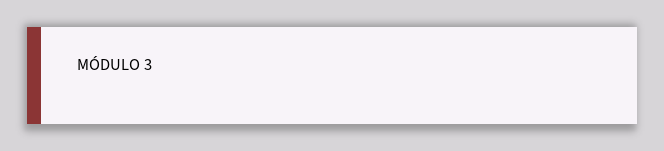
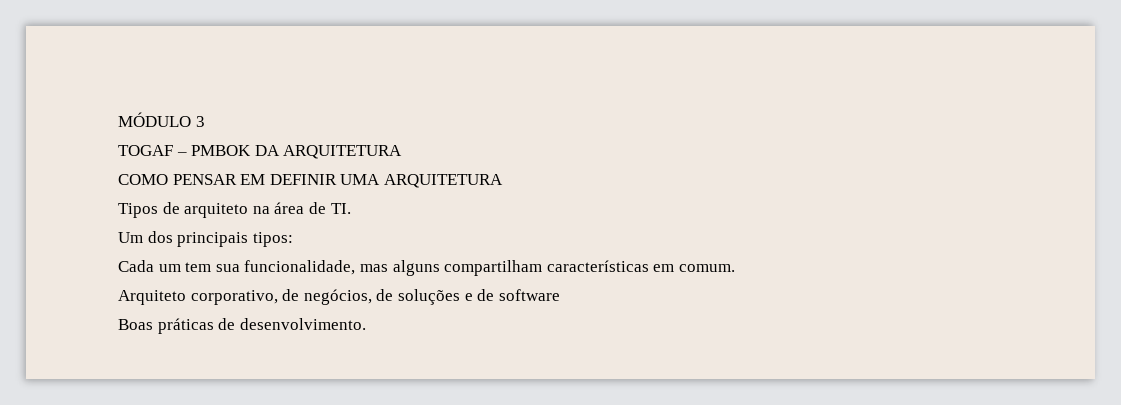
+ TOGAF – PMBOK DA ARQUITETURA
+ COMO PENSAR EM DEFINIR UMA ARQUITETURA
+ Tipos de arquiteto na área de TI.
+ Um dos principais tipos:
+ Cada um tem sua funcionalidade, mas alguns compartilham características em comum.
+ Arquiteto corporativo, de negócios, de soluções e de software
+ Boas práticas de desenvolvimento.

